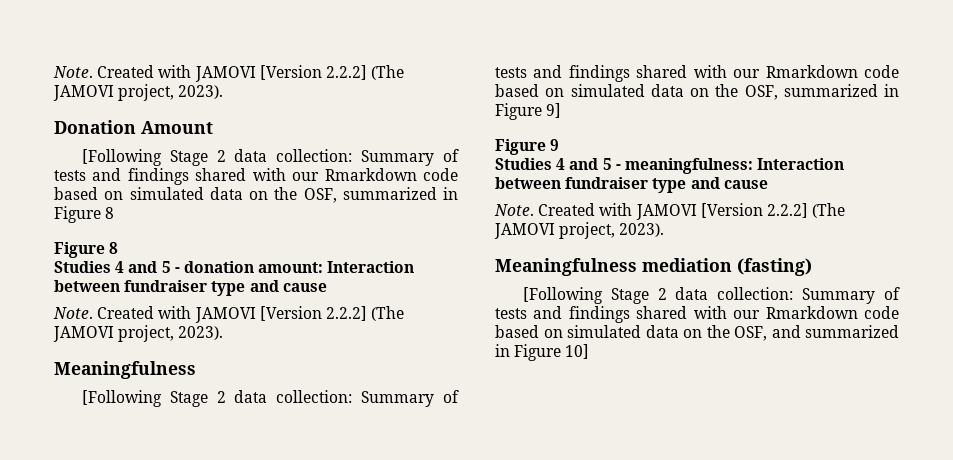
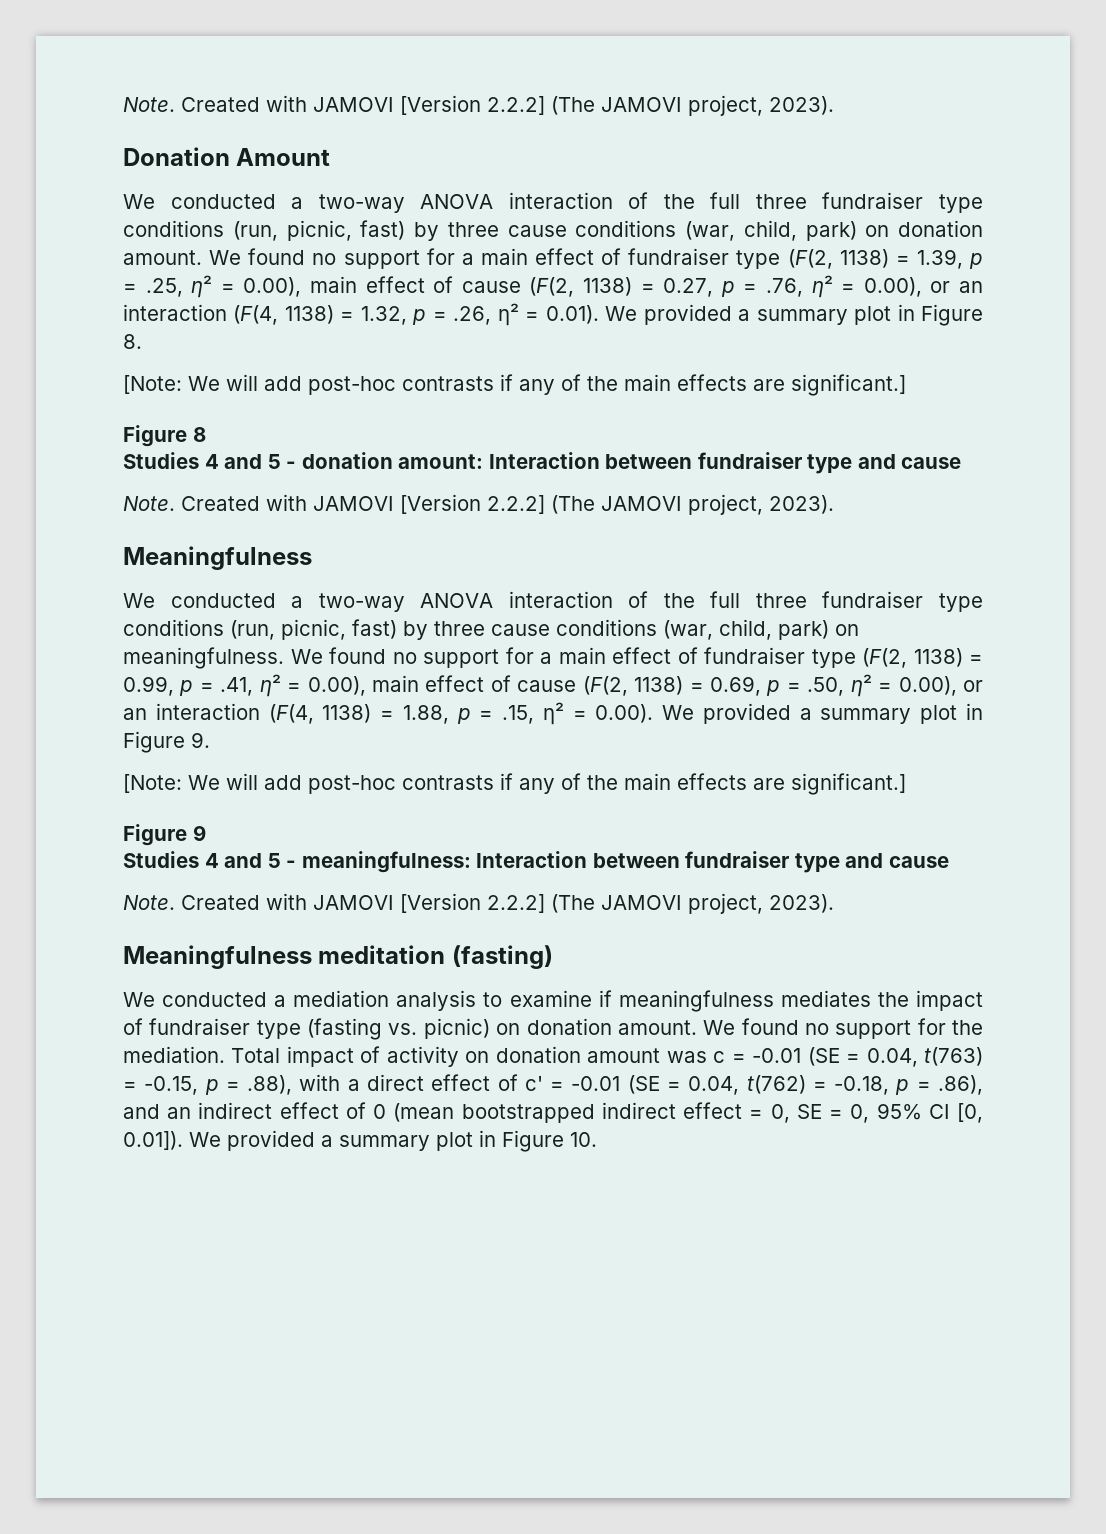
- [Following Stage 2 data collection: Summary of tests and findings shared with our Rmarkdown code based on simulated data on the OSF, summarized in Figure 8
+ We conducted a two-way ANOVA interaction of the full three fundraiser type conditions (run, picnic, fast) by three cause conditions (war, child, park) on donation amount. We found no support for a main effect of fundraiser type (F(2, 1138) = 1.39, p = .25, η² = 0.00), main effect of cause (F(2, 1138) = 0.27, p = .76, η² = 0.00), or an interaction (F(4, 1138) = 1.32, p = .26, η² = 0.01). We provided a summary plot in Figure 8.
+ [Note: We will add post-hoc contrasts if any of the main effects are significant.]
- [Following Stage 2 data collection: Summary of tests and findings shared with our Rmarkdown code based on simulated data on the OSF, summarized in Figure 9]
+ We conducted a two-way ANOVA interaction of the full three fundraiser type conditions (run, picnic, fast) by three cause conditions (war, child, park) on meaningfulness. We found no support for a main effect of fundraiser type (F(2, 1138) = 0.99, p = .41, η² = 0.00), main effect of cause (F(2, 1138) = 0.69, p = .50, η² = 0.00), or an interaction (F(4, 1138) = 1.88, p = .15, η² = 0.00). We provided a summary plot in Figure 9.
+ [Note: We will add post-hoc contrasts if any of the main effects are significant.]
- Meaningfulness mediation (fasting)
+ Meaningfulness meditation (fasting)
- [Following Stage 2 data collection: Summary of tests and findings shared with our Rmarkdown code based on simulated data on the OSF, and summarized in Figure 10]
+ We conducted a mediation analysis to examine if meaningfulness mediates the impact of fundraiser type (fasting vs. picnic) on donation amount. We found no support for the mediation. Total impact of activity on donation amount was c = -0.01 (SE = 0.04, t(763) = -0.15, p = .88), with a direct effect of c' = -0.01 (SE = 0.04, t(762) = -0.18, p = .86), and an indirect effect of 0 (mean bootstrapped indirect effect = 0, SE = 0, 95% CI [0, 0.01]). We provided a summary plot in Figure 10.

